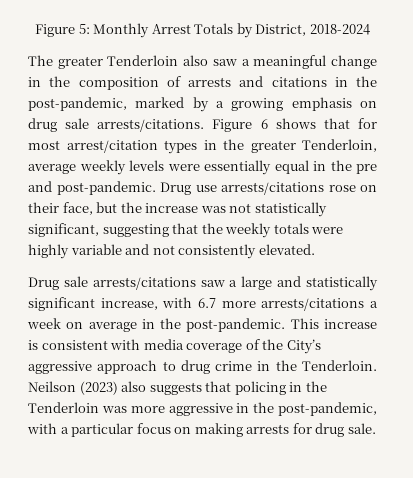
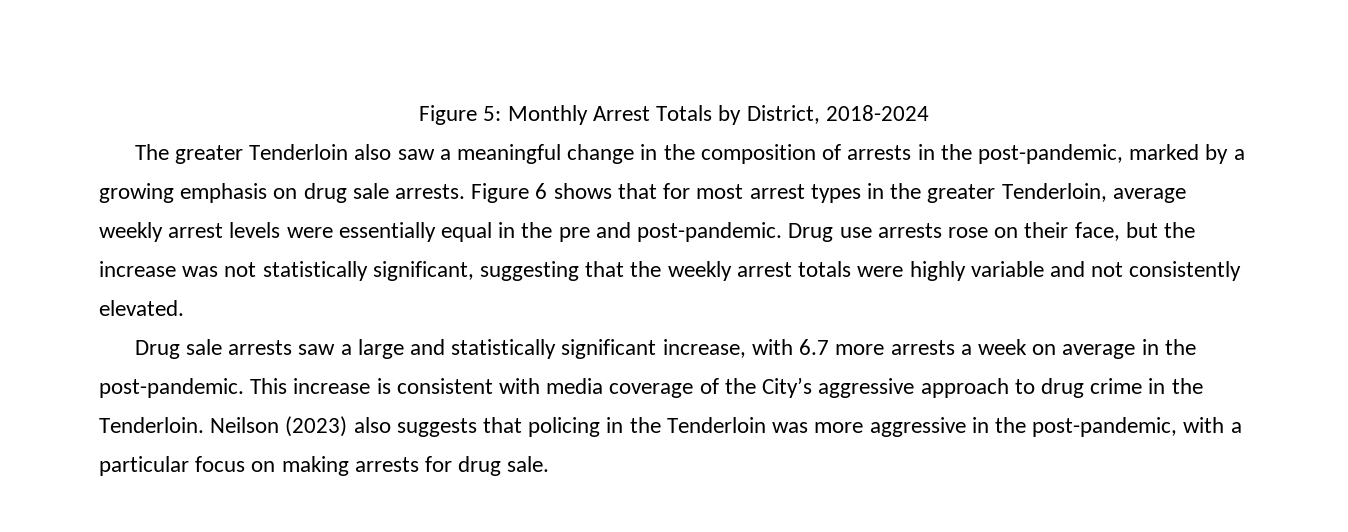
- The greater Tenderloin also saw a meaningful change in the composition of arrests and citations in the post-pandemic, marked by a growing emphasis on drug sale arrests/citations.
+ The greater Tenderloin also saw a meaningful change in the composition of arrests in the post-pandemic, marked by a growing emphasis on drug sale arrests.
- Figure 6 shows that for most arrest/citation types in the greater Tenderloin, average weekly levels were essentially equal in the pre and post-pandemic.
+ Figure 6 shows that for most arrest types in the greater Tenderloin, average weekly arrest levels were essentially equal in the pre and post-pandemic.
- Drug use arrests/citations rose on their face, but the increase was not statistically significant, suggesting that the weekly totals were highly variable and not consistently elevated.
+ Drug use arrests rose on their face, but the increase was not statistically significant, suggesting that the weekly arrest totals were highly variable and not consistently elevated.
- Drug sale arrests/citations saw a large and statistically significant increase, with 6.7 more arrests/citations a week on average in the post-pandemic.
+ Drug sale arrests saw a large and statistically significant increase, with 6.7 more arrests a week on average in the post-pandemic.

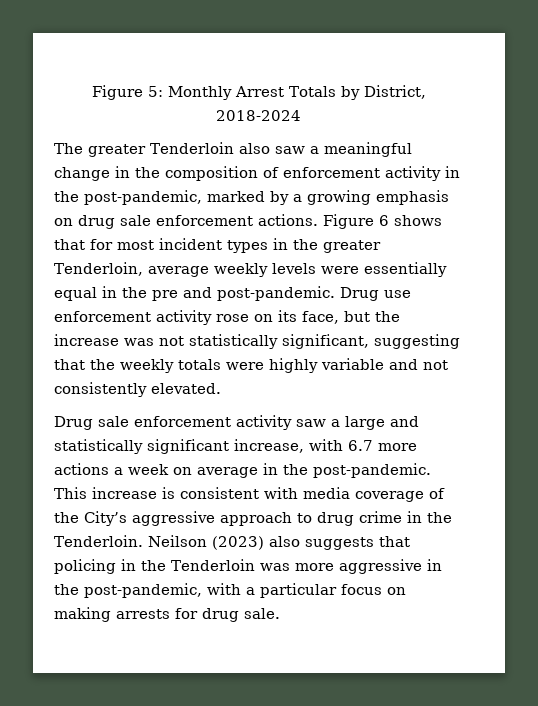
- The greater Tenderloin also saw a meaningful change in the composition of arrests in the post-pandemic, marked by a growing emphasis on drug sale arrests.
+ The greater Tenderloin also saw a meaningful change in the composition of enforcement activity in the post-pandemic, marked by a growing emphasis on drug sale enforcement actions.
- Figure 6 shows that for most arrest types in the greater Tenderloin, average weekly arrest levels were essentially equal in the pre and post-pandemic.
+ Figure 6 shows that for most incident types in the greater Tenderloin, average weekly levels were essentially equal in the pre and post-pandemic.
- Drug use arrests rose on their face, but the increase was not statistically significant, suggesting that the weekly arrest totals were highly variable and not consistently elevated.
+ Drug use enforcement activity rose on its face, but the increase was not statistically significant, suggesting that the weekly totals were highly variable and not consistently elevated.
- Drug sale arrests saw a large and statistically significant increase, with 6.7 more arrests a week on average in the post-pandemic.
+ Drug sale enforcement activity saw a large and statistically significant increase, with 6.7 more actions a week on average in the post-pandemic.

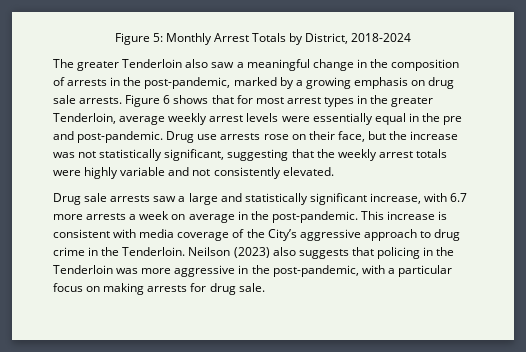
- The greater Tenderloin also saw a meaningful change in the composition of enforcement activity in the post-pandemic, marked by a growing emphasis on drug sale enforcement actions.
+ The greater Tenderloin also saw a meaningful change in the composition of arrests in the post-pandemic, marked by a growing emphasis on drug sale arrests.
- Figure 6 shows that for most incident types in the greater Tenderloin, average weekly levels were essentially equal in the pre and post-pandemic.
+ Figure 6 shows that for most arrest types in the greater Tenderloin, average weekly arrest levels were essentially equal in the pre and post-pandemic.
- Drug use enforcement activity rose on its face, but the increase was not statistically significant, suggesting that the weekly totals were highly variable and not consistently elevated.
+ Drug use arrests rose on their face, but the increase was not statistically significant, suggesting that the weekly arrest totals were highly variable and not consistently elevated.
- Drug sale enforcement activity saw a large and statistically significant increase, with 6.7 more actions a week on average in the post-pandemic.
+ Drug sale arrests saw a large and statistically significant increase, with 6.7 more arrests a week on average in the post-pandemic.

